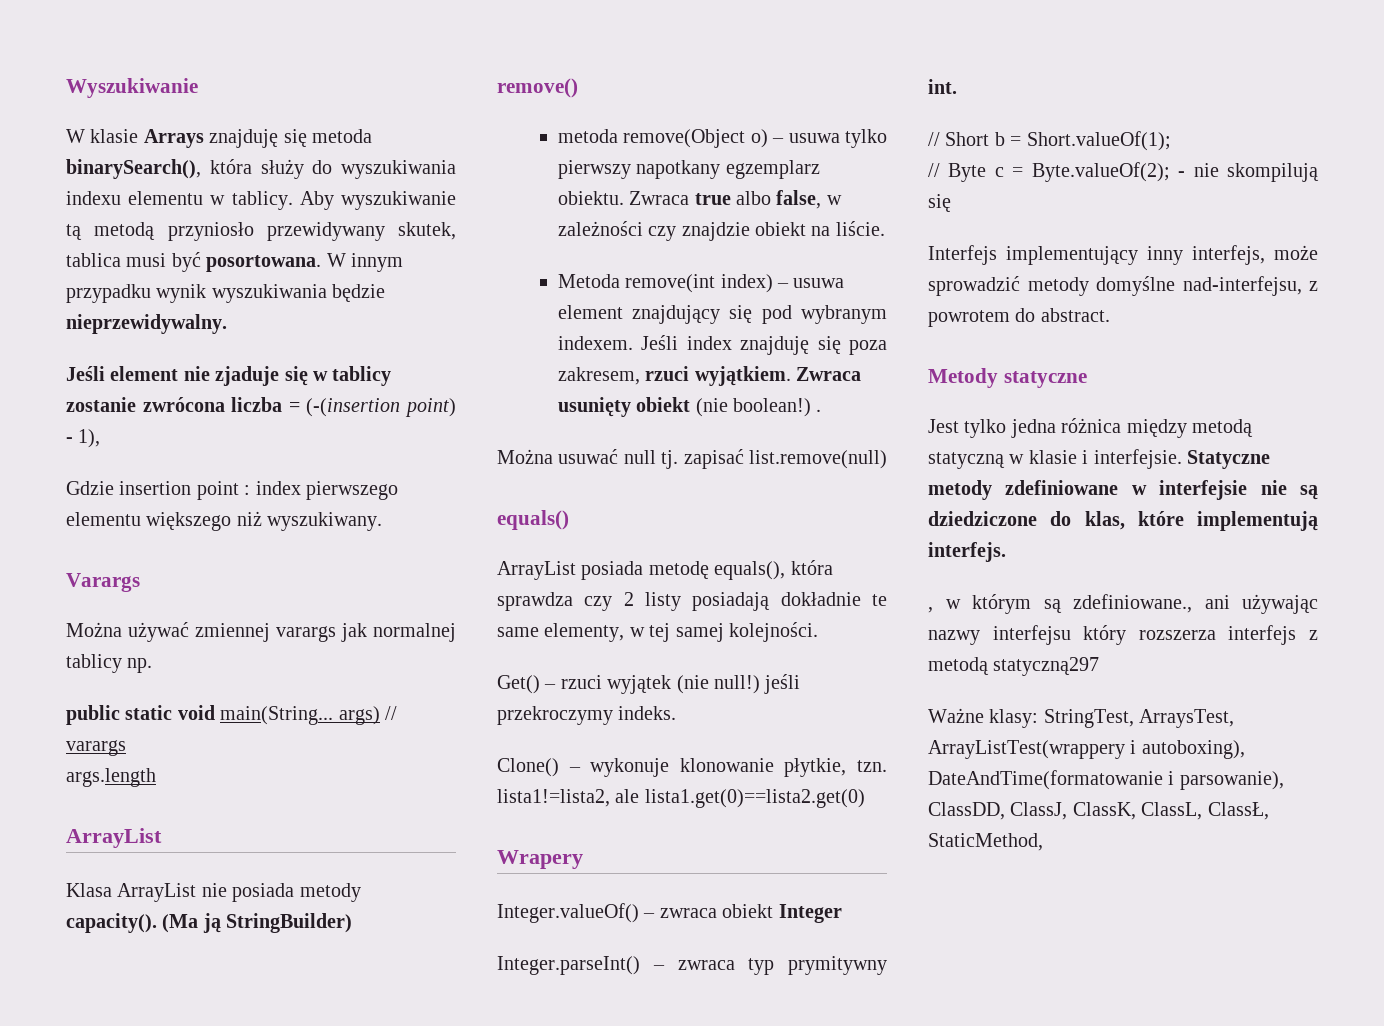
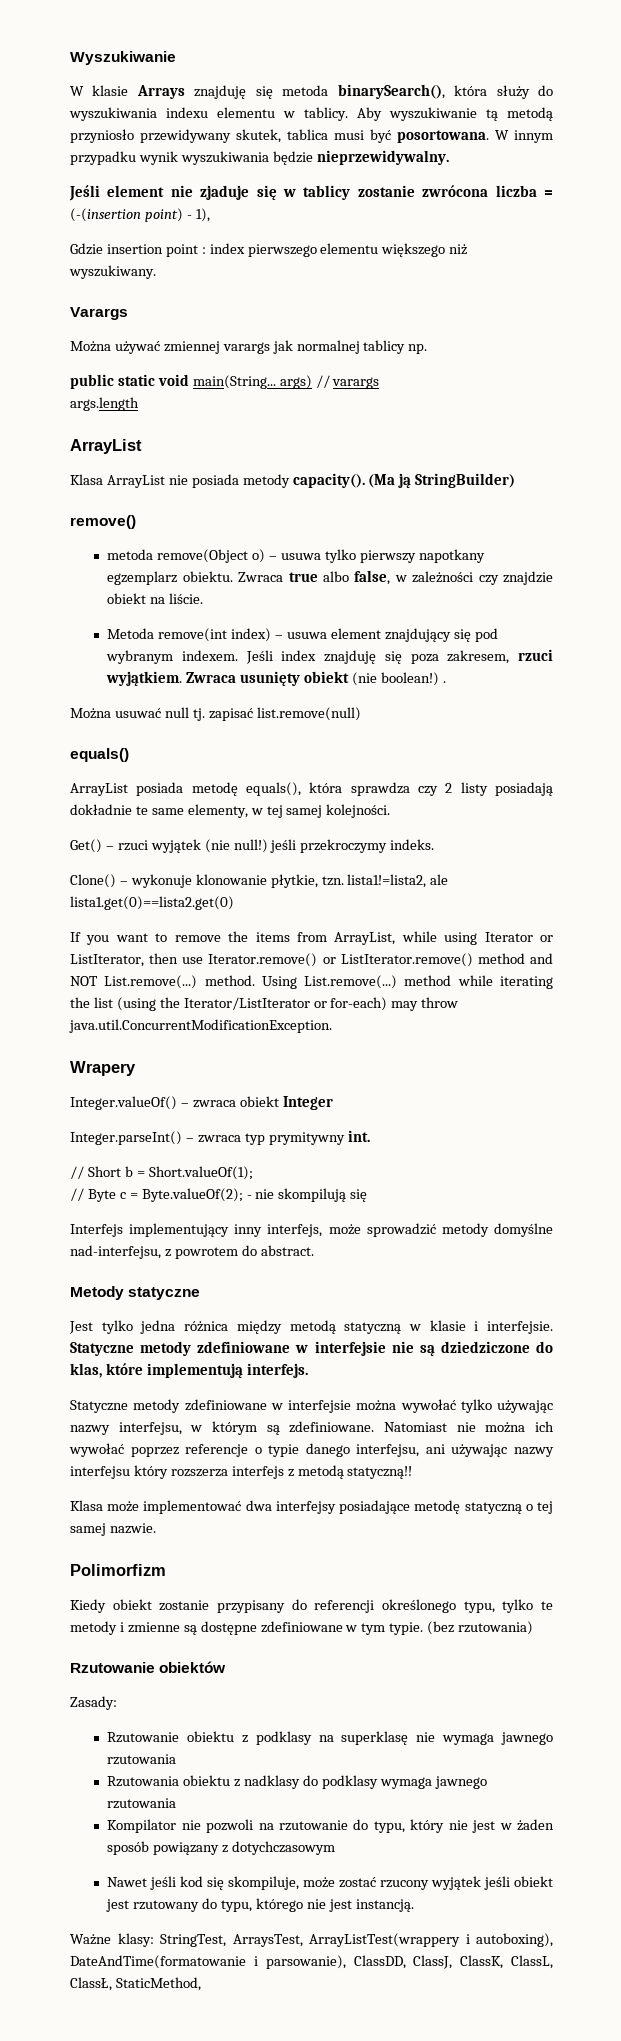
+ If you want to remove the items from ArrayList, while using Iterator or ListIterator, then use Iterator.remove() or ListIterator.remove() method and NOT List.remove(...) method. Using List.remove(...) method while iterating the list (using the Iterator/ListIterator or for-each) may throw java.util.ConcurrentModificationException.
- , w którym są zdefiniowane., ani używając nazwy interfejsu który rozszerza interfejs z metodą statyczną297
+ Statyczne metody zdefiniowane w interfejsie można wywołać tylko używając nazwy interfejsu, w którym są zdefiniowane. Natomiast nie można ich wywołać poprzez referencje o typie danego interfejsu, ani używając nazwy interfejsu który rozszerza interfejs z metodą statyczną!!
+ Klasa może implementować dwa interfejsy posiadające metodę statyczną o tej samej nazwie.
+ Polimorfizm
+ Kiedy obiekt zostanie przypisany do referencji określonego typu, tylko te metody i zmienne są dostępne zdefiniowane w tym typie. (bez rzutowania)
+ Rzutowanie obiektów
+ Zasady:
+ Rzutowanie obiektu z podklasy na superklasę nie wymaga jawnego rzutowania
+ Rzutowania obiektu z nadklasy do podklasy wymaga jawnego rzutowania
+ Kompilator nie pozwoli na rzutowanie do typu, który nie jest w żaden sposób powiązany z dotychczasowym
+ Nawet jeśli kod się skompiluje, może zostać rzucony wyjątek jeśli obiekt jest rzutowany do typu, którego nie jest instancją.

